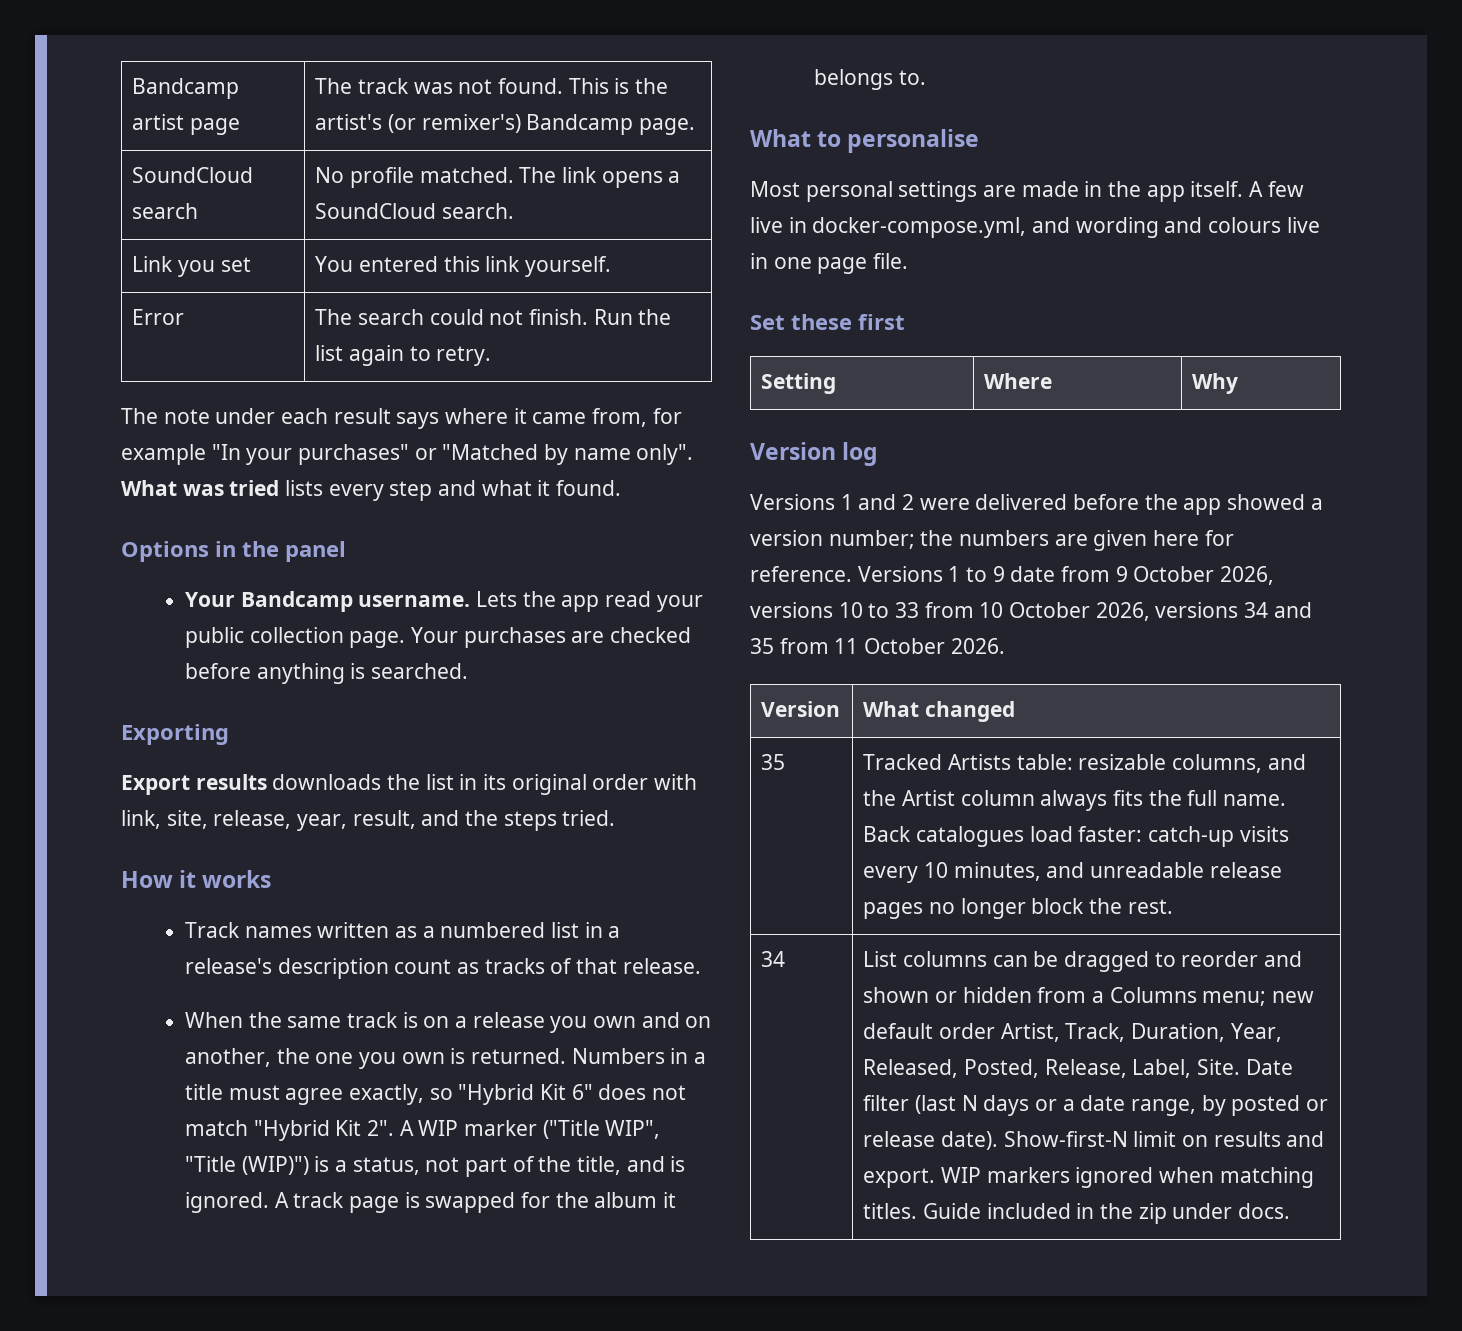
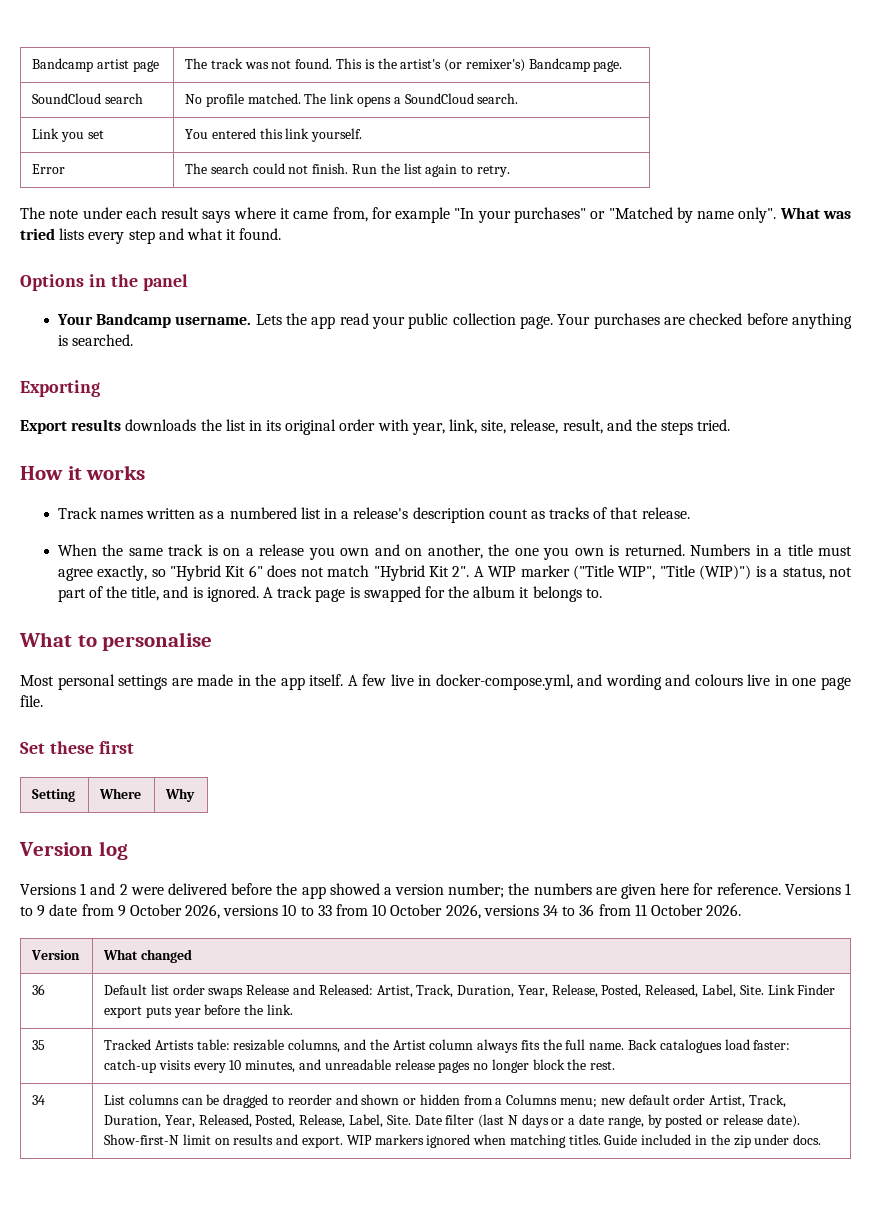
- Export results downloads the list in its original order with link, site, release, year, result, and the steps tried.
+ Export results downloads the list in its original order with year, link, site, release, result, and the steps tried.
- Versions 1 to 9 date from 9 October 2026, versions 10 to 33 from 10 October 2026, versions 34 and 35 from 11 October 2026.
+ Versions 1 to 9 date from 9 October 2026, versions 10 to 33 from 10 October 2026, versions 34 to 36 from 11 October 2026.
+ 36 | Default list order swaps Release and Released: Artist, Track, Duration, Year, Release, Posted, Released, Label, Site. Link Finder export puts year before the link.

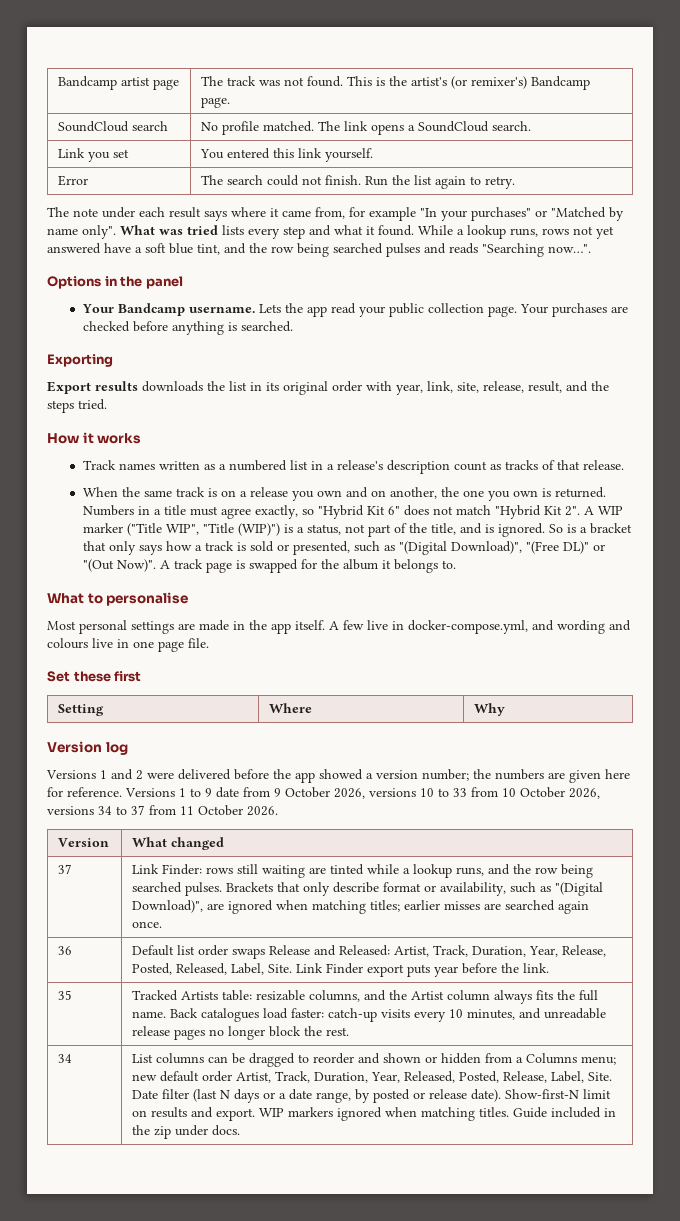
+ While a lookup runs, rows not yet answered have a soft blue tint, and the row being searched pulses and reads "Searching now…".
+ So is a bracket that only says how a track is sold or presented, such as "(Digital Download)", "(Free DL)" or "(Out Now)".
- Versions 1 to 9 date from 9 October 2026, versions 10 to 33 from 10 October 2026, versions 34 to 36 from 11 October 2026.
+ Versions 1 to 9 date from 9 October 2026, versions 10 to 33 from 10 October 2026, versions 34 to 37 from 11 October 2026.
+ 37 | Link Finder: rows still waiting are tinted while a lookup runs, and the row being searched pulses. Brackets that only describe format or availability, such as "(Digital Download)", are ignored when matching titles; earlier misses are searched again once.

